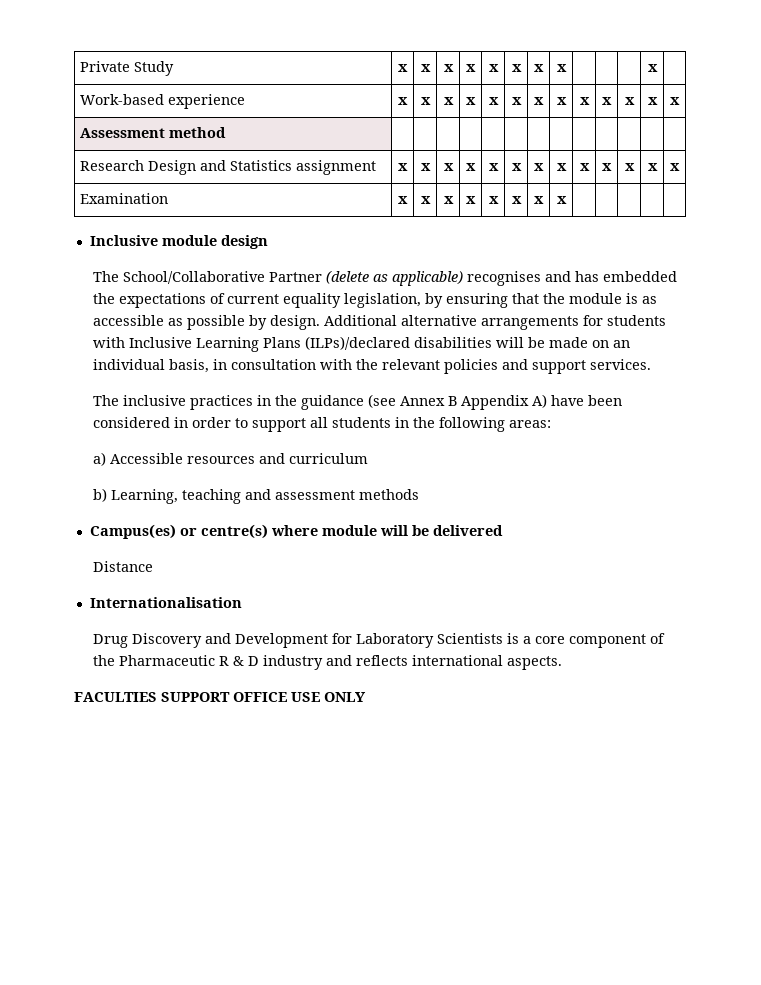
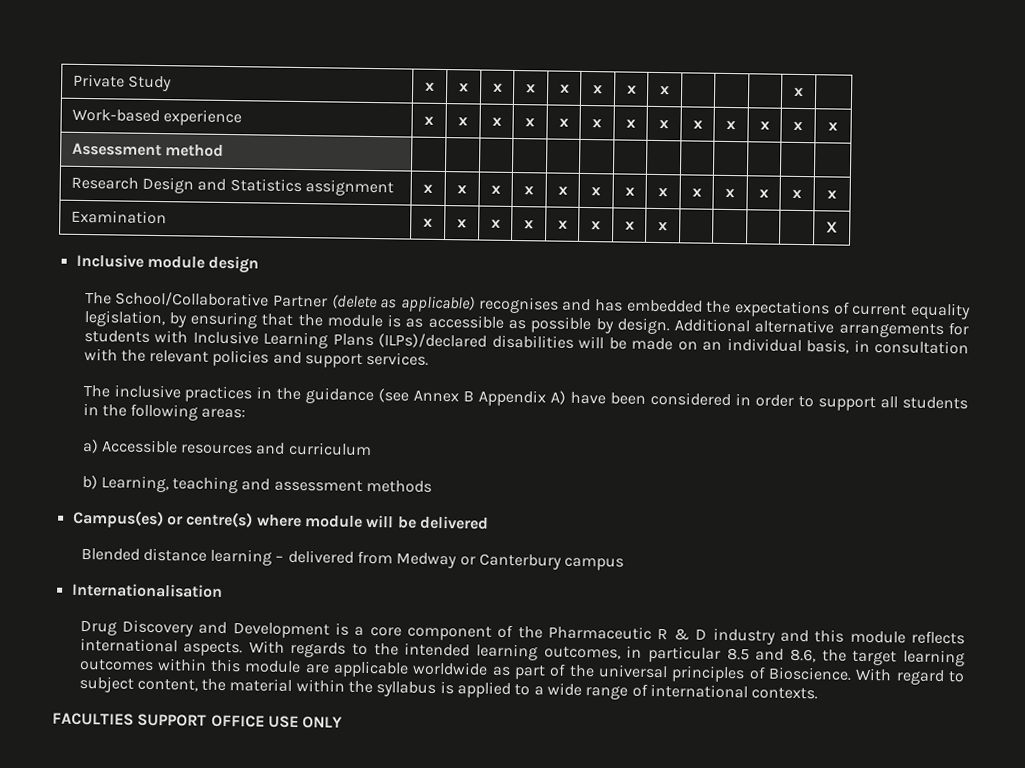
- Examination | x | x | x | x | x | x | x | x | | | | |
+ Examination | x | x | x | x | x | x | x | x | | | | | X
- Distance
+ Blended distance learning – delivered from Medway or Canterbury campus
- Drug Discovery and Development for Laboratory Scientists is a core component of the Pharmaceutic R & D industry and reflects international aspects.
+ Drug Discovery and Development is a core component of the Pharmaceutic R & D industry and this module reflects international aspects. With regards to the intended learning outcomes, in particular 8.5 and 8.6, the target learning outcomes within this module are applicable worldwide as part of the universal principles of Bioscience. With regard to subject content, the material within the syllabus is applied to a wide range of international contexts.

